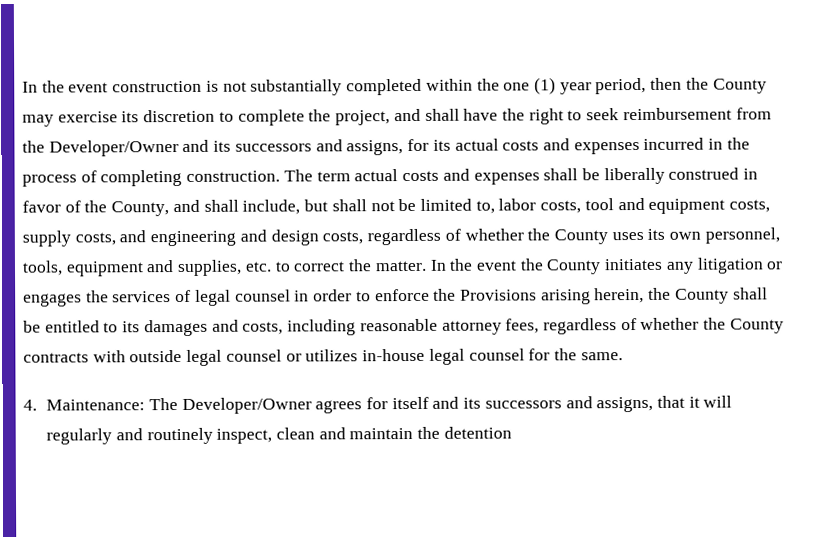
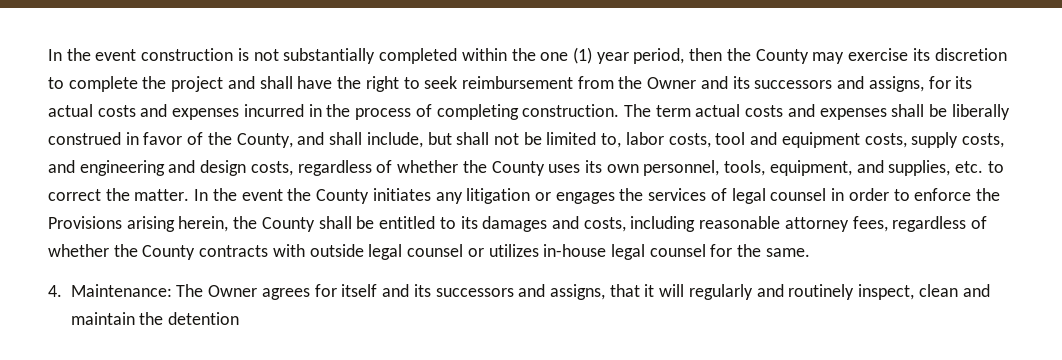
- In the event construction is not substantially completed within the one (1) year period, then the County may exercise its discretion to complete the project, and shall have the right to seek reimbursement from the Developer/Owner and its successors and assigns, for its actual costs and expenses incurred in the process of completing construction.
+ In the event construction is not substantially completed within the one (1) year period, then the County may exercise its discretion to complete the project and shall have the right to seek reimbursement from the Owner and its successors and assigns, for its actual costs and expenses incurred in the process of completing construction.
- The term actual costs and expenses shall be liberally construed in favor of the County, and shall include, but shall not be limited to, labor costs, tool and equipment costs, supply costs, and engineering and design costs, regardless of whether the County uses its own personnel, tools, equipment and supplies, etc. to correct the matter.
+ The term actual costs and expenses shall be liberally construed in favor of the County, and shall include, but shall not be limited to, labor costs, tool and equipment costs, supply costs, and engineering and design costs, regardless of whether the County uses its own personnel, tools, equipment, and supplies, etc. to correct the matter.
- 4. Maintenance: The Developer/Owner agrees for itself and its successors and assigns, that it will regularly and routinely inspect, clean and maintain the detention
+ 4. Maintenance: The Owner agrees for itself and its successors and assigns, that it will regularly and routinely inspect, clean and maintain the detention

